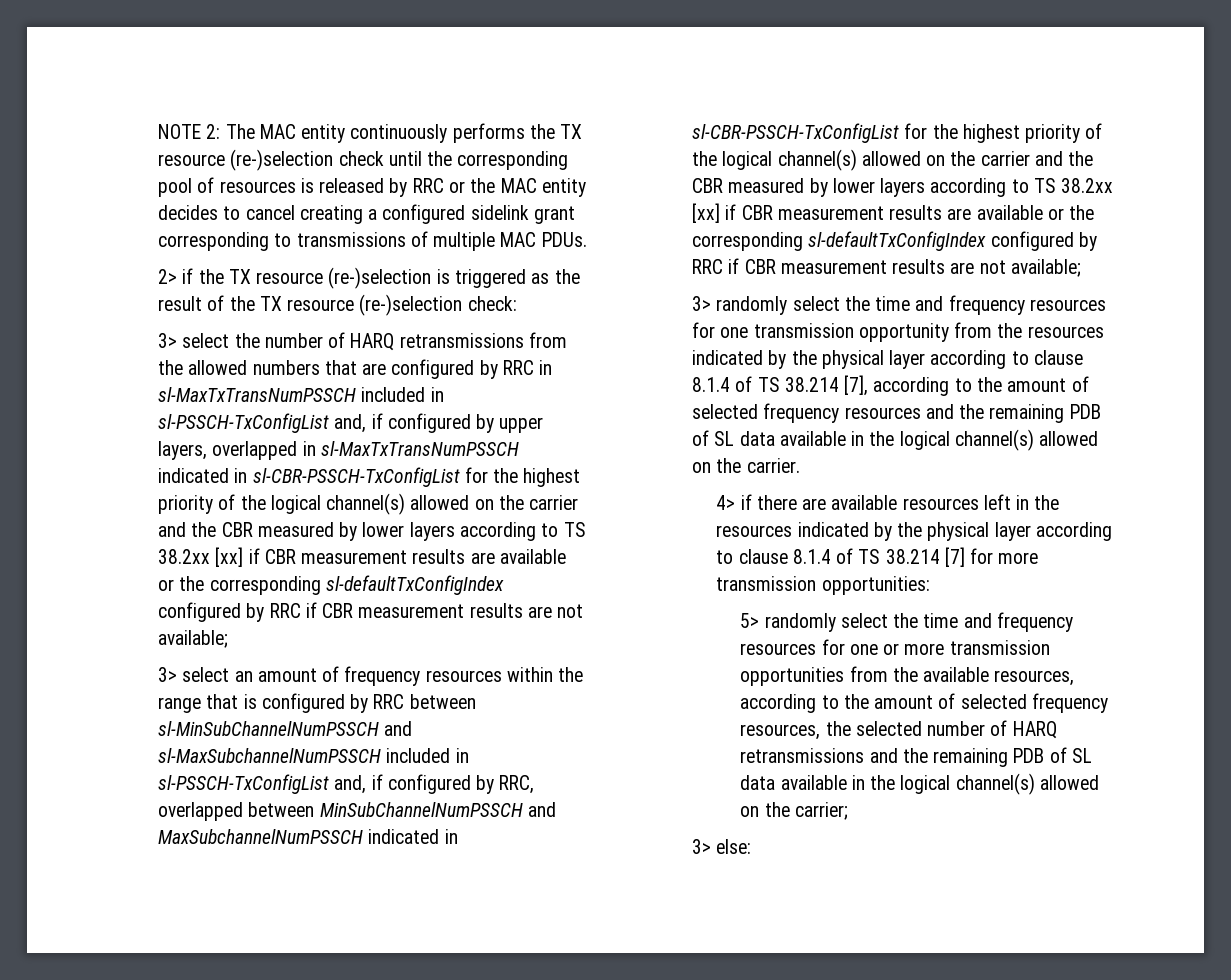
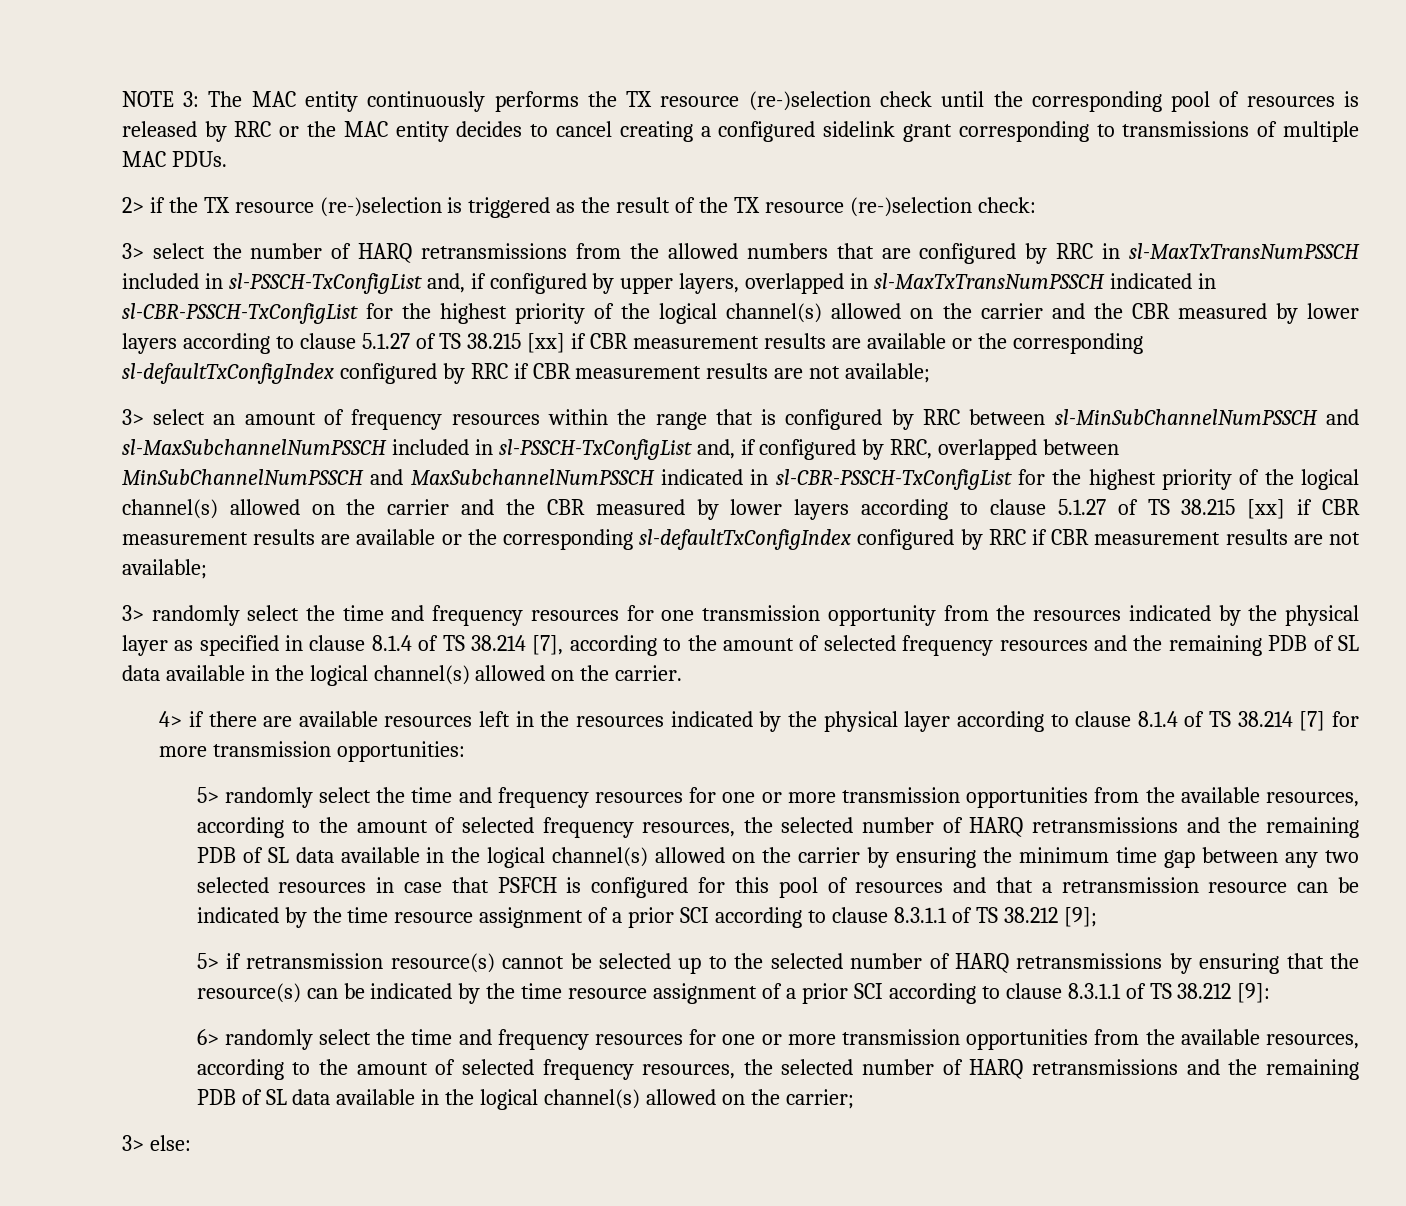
- NOTE 2: The MAC entity continuously performs the TX resource (re-)selection check until the corresponding pool of resources is released by RRC or the MAC entity decides to cancel creating a configured sidelink grant corresponding to transmissions of multiple MAC PDUs.
+ NOTE 3: The MAC entity continuously performs the TX resource (re-)selection check until the corresponding pool of resources is released by RRC or the MAC entity decides to cancel creating a configured sidelink grant corresponding to transmissions of multiple MAC PDUs.
- 3> select the number of HARQ retransmissions from the allowed numbers that are configured by RRC in sl-MaxTxTransNumPSSCH included in sl-PSSCH-TxConfigList and, if configured by upper layers, overlapped in sl-MaxTxTransNumPSSCH indicated in sl-CBR-PSSCH-TxConfigList for the highest priority of the logical channel(s) allowed on the carrier and the CBR measured by lower layers according to TS 38.2xx [xx] if CBR measurement results are available or the corresponding sl-defaultTxConfigIndex configured by RRC if CBR measurement results are not available;
+ 3> select the number of HARQ retransmissions from the allowed numbers that are configured by RRC in sl-MaxTxTransNumPSSCH included in sl-PSSCH-TxConfigList and, if configured by upper layers, overlapped in sl-MaxTxTransNumPSSCH indicated in sl-CBR-PSSCH-TxConfigList for the highest priority of the logical channel(s) allowed on the carrier and the CBR measured by lower layers according to clause 5.1.27 of TS 38.215 [xx] if CBR measurement results are available or the corresponding sl-defaultTxConfigIndex configured by RRC if CBR measurement results are not available;
- 3> select an amount of frequency resources within the range that is configured by RRC between sl-MinSubChannelNumPSSCH and sl-MaxSubchannelNumPSSCH included in sl-PSSCH-TxConfigList and, if configured by RRC, overlapped between MinSubChannelNumPSSCH and MaxSubchannelNumPSSCH indicated in sl-CBR-PSSCH-TxConfigList for the highest priority of the logical channel(s) allowed on the carrier and the CBR measured by lower layers according to TS 38.2xx [xx] if CBR measurement results are available or the corresponding sl-defaultTxConfigIndex configured by RRC if CBR measurement results are not available;
+ 3> select an amount of frequency resources within the range that is configured by RRC between sl-MinSubChannelNumPSSCH and sl-MaxSubchannelNumPSSCH included in sl-PSSCH-TxConfigList and, if configured by RRC, overlapped between MinSubChannelNumPSSCH and MaxSubchannelNumPSSCH indicated in sl-CBR-PSSCH-TxConfigList for the highest priority of the logical channel(s) allowed on the carrier and the CBR measured by lower layers according to clause 5.1.27 of TS 38.215 [xx] if CBR measurement results are available or the corresponding sl-defaultTxConfigIndex configured by RRC if CBR measurement results are not available;
- 3> randomly select the time and frequency resources for one transmission opportunity from the resources indicated by the physical layer according to clause 8.1.4 of TS 38.214 [7], according to the amount of selected frequency resources and the remaining PDB of SL data available in the logical channel(s) allowed on the carrier.
+ 3> randomly select the time and frequency resources for one transmission opportunity from the resources indicated by the physical layer as specified in clause 8.1.4 of TS 38.214 [7], according to the amount of selected frequency resources and the remaining PDB of SL data available in the logical channel(s) allowed on the carrier.
- 5> randomly select the time and frequency resources for one or more transmission opportunities from the available resources, according to the amount of selected frequency resources, the selected number of HARQ retransmissions and the remaining PDB of SL data available in the logical channel(s) allowed on the carrier;
+ 5> randomly select the time and frequency resources for one or more transmission opportunities from the available resources, according to the amount of selected frequency resources, the selected number of HARQ retransmissions and the remaining PDB of SL data available in the logical channel(s) allowed on the carrier by ensuring the minimum time gap between any two selected resources in case that PSFCH is configured for this pool of resources and that a retransmission resource can be indicated by the time resource assignment of a prior SCI according to clause 8.3.1.1 of TS 38.212 [9];
+ 5> if retransmission resource(s) cannot be selected up to the selected number of HARQ retransmissions by ensuring that the resource(s) can be indicated by the time resource assignment of a prior SCI according to clause 8.3.1.1 of TS 38.212 [9]:
+ 6> randomly select the time and frequency resources for one or more transmission opportunities from the available resources, according to the amount of selected frequency resources, the selected number of HARQ retransmissions and the remaining PDB of SL data available in the logical channel(s) allowed on the carrier;

